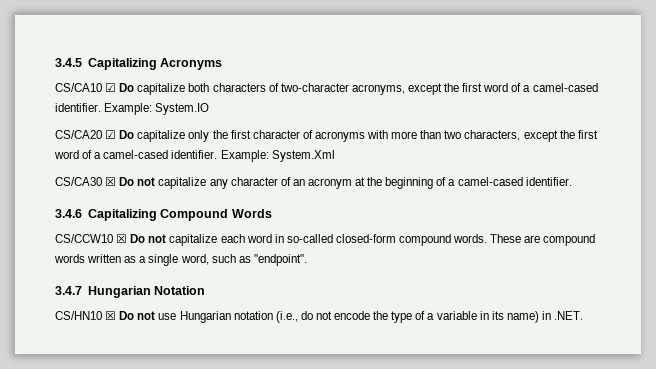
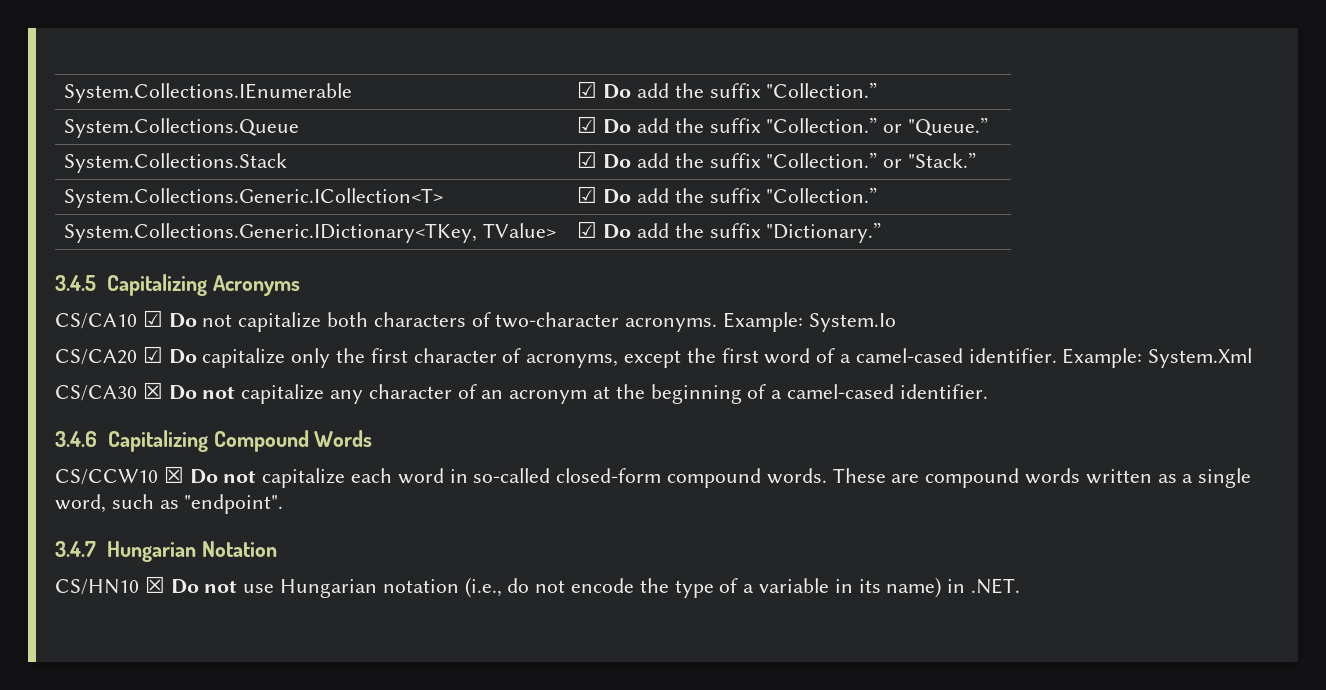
+ System.Collections.IEnumerable | ☑ Do add the suffix "Collection.”
+ System.Collections.Queue | ☑ Do add the suffix "Collection.” or "Queue.”
+ System.Collections.Stack | ☑ Do add the suffix "Collection.” or "Stack.”
+ System.Collections.Generic.ICollection<T> | ☑ Do add the suffix "Collection.”
+ System.Collections.Generic.IDictionary<TKey, TValue> | ☑ Do add the suffix "Dictionary.”
- CS/CA10 ☑ Do capitalize both characters of two-character acronyms, except the first word of a camel-cased identifier. Example: System.IO
+ CS/CA10 ☑ Do not capitalize both characters of two-character acronyms. Example: System.Io
- CS/CA20 ☑ Do capitalize only the first character of acronyms with more than two characters, except the first word of a camel-cased identifier.
+ CS/CA20 ☑ Do capitalize only the first character of acronyms, except the first word of a camel-cased identifier.

